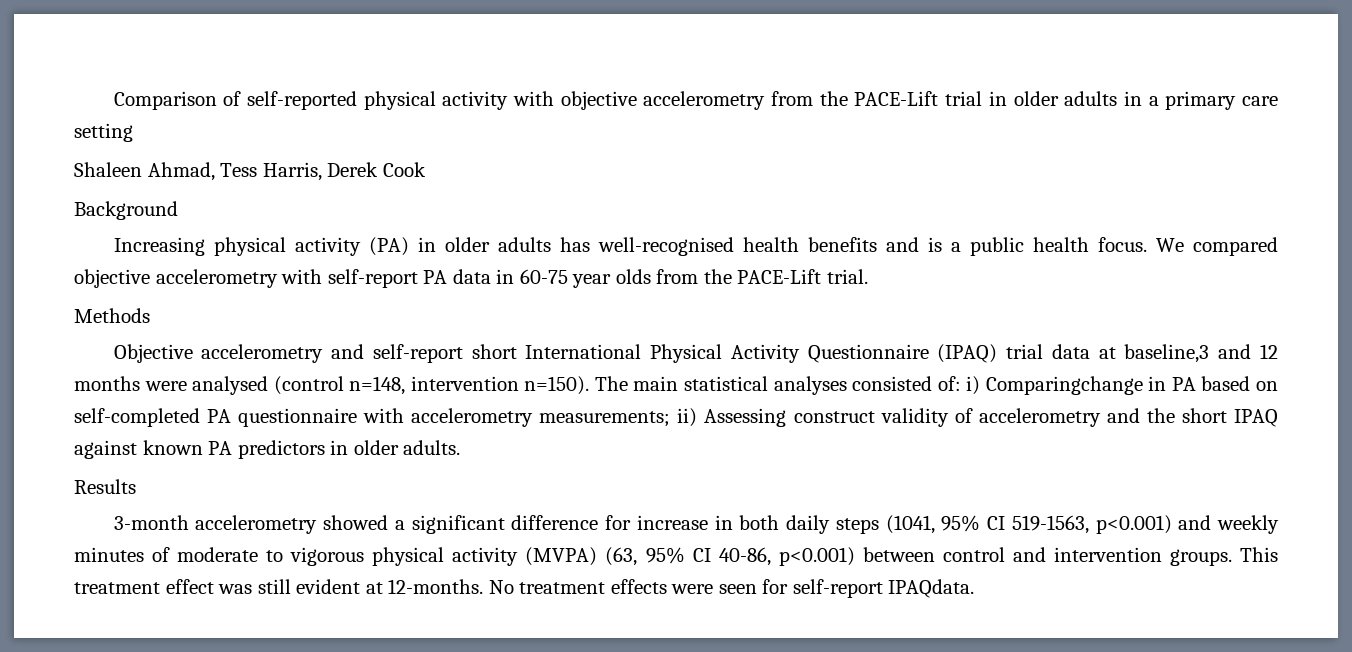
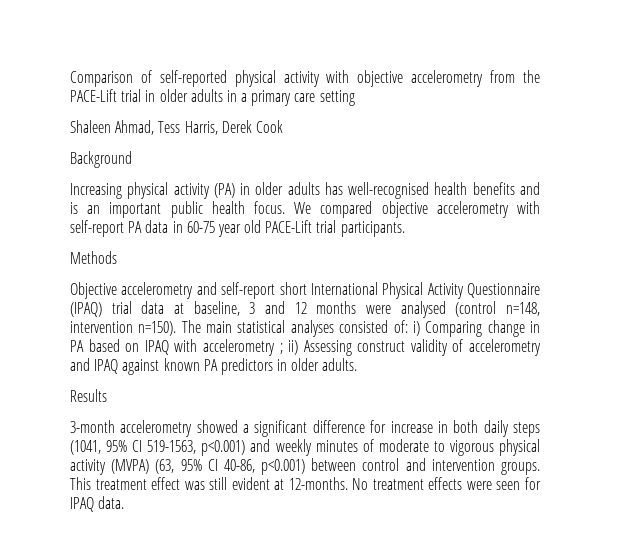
- Increasing physical activity (PA) in older adults has well-recognised health benefits and is a public health focus.
+ Increasing physical activity (PA) in older adults has well-recognised health benefits and is an important public health focus.
- We compared objective accelerometry with self-report PA data in 60-75 year olds from the PACE-Lift trial.
+ We compared objective accelerometry with self-report PA data in 60-75 year old PACE-Lift trial participants.
- Objective accelerometry and self-report short International Physical Activity Questionnaire (IPAQ) trial data at baseline,3 and 12 months were analysed (control n=148, intervention n=150).
+ Objective accelerometry and self-report short International Physical Activity Questionnaire (IPAQ) trial data at baseline, 3 and 12 months were analysed (control n=148, intervention n=150).
- The main statistical analyses consisted of: i) Comparingchange in PA based on self-completed PA questionnaire with accelerometry measurements; ii) Assessing construct validity of accelerometry and the short IPAQ against known PA predictors in older adults.
+ The main statistical analyses consisted of: i) Comparing change in PA based on IPAQ with accelerometry ; ii) Assessing construct validity of accelerometry and IPAQ against known PA predictors in older adults.
- No treatment effects were seen for self-report IPAQdata.
+ No treatment effects were seen for IPAQ data.

